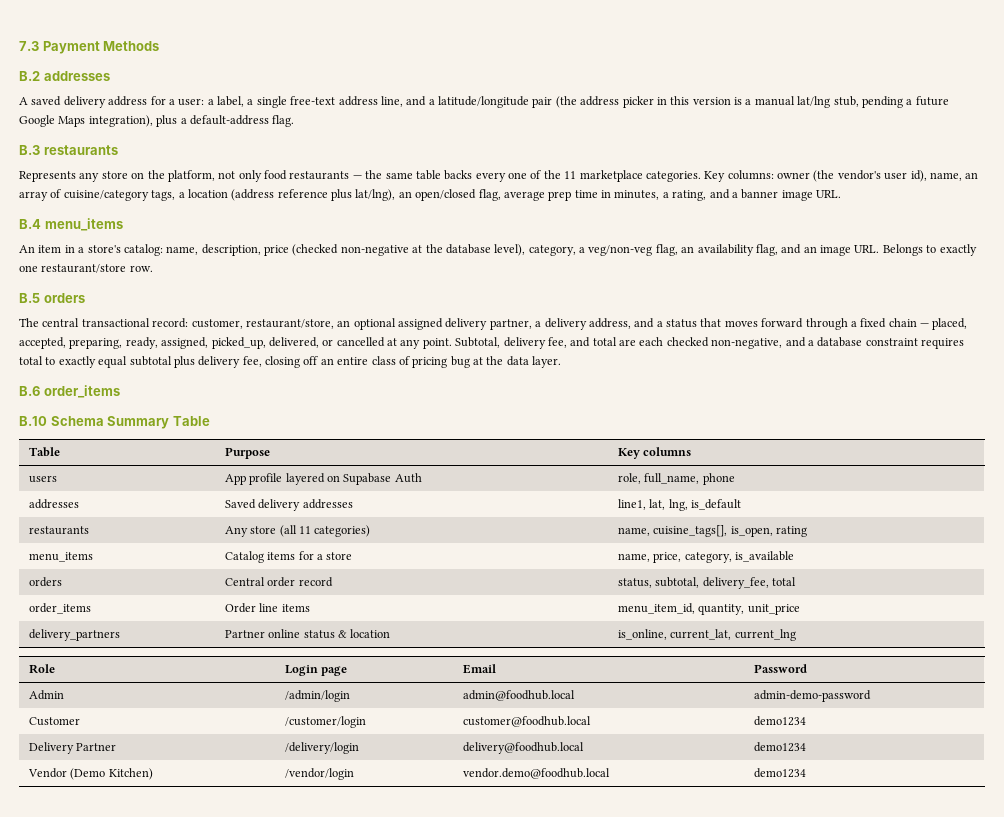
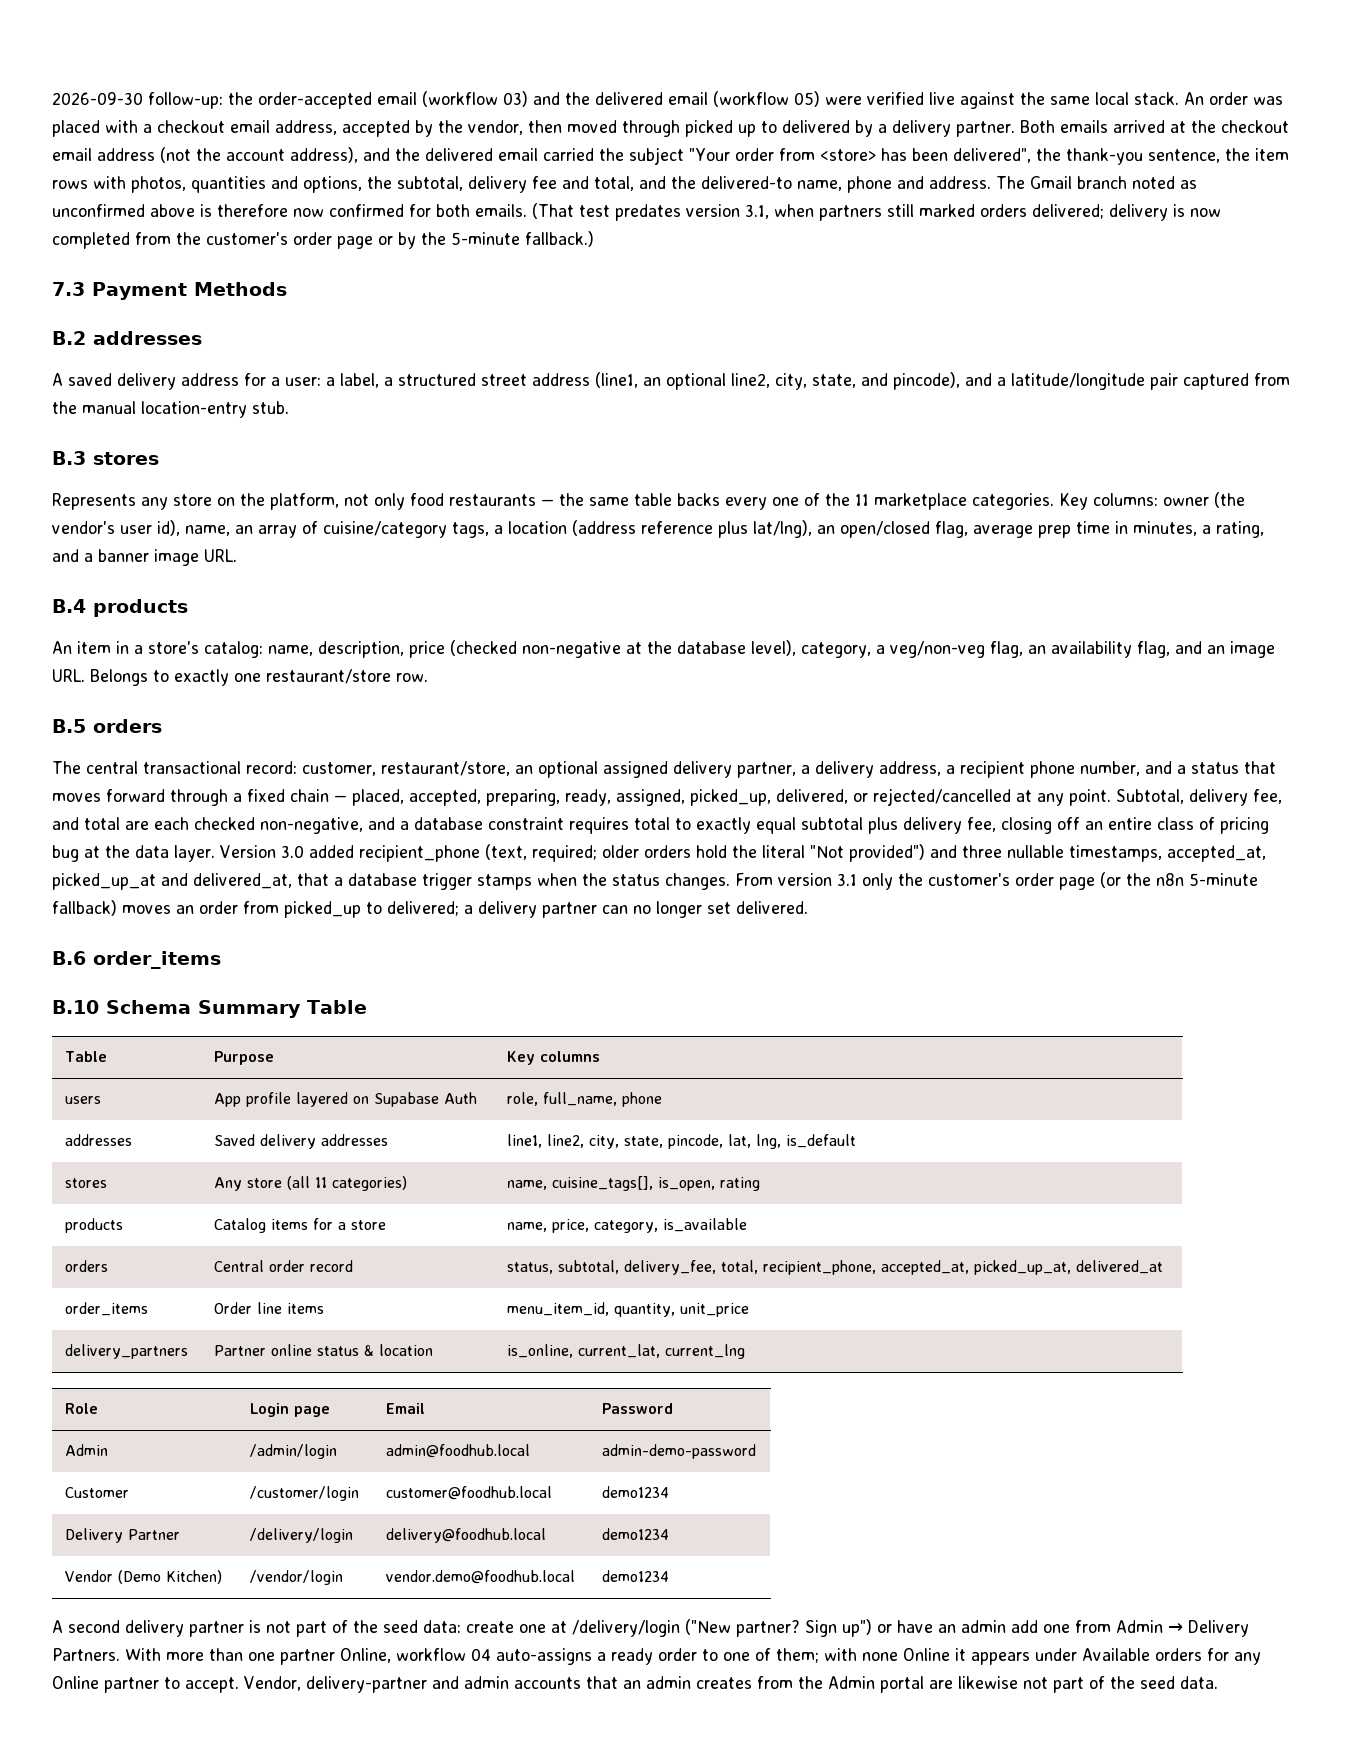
+ 2026-09-30 follow-up: the order-accepted email (workflow 03) and the delivered email (workflow 05) were verified live against the same local stack. An order was placed with a checkout email address, accepted by the vendor, then moved through picked up to delivered by a delivery partner. Both emails arrived at the checkout email address (not the account address), and the delivered email carried the subject "Your order from <store> has been delivered", the thank-you sentence, the item rows with photos, quantities and options, the subtotal, delivery fee and total, and the delivered-to name, phone and address. The Gmail branch noted as unconfirmed above is therefore now confirmed for both emails. (That test predates version 3.1, when partners still marked orders delivered; delivery is now completed from the customer's order page or by the 5-minute fallback.)
- A saved delivery address for a user: a label, a single free-text address line, and a latitude/longitude pair (the address picker in this version is a manual lat/lng stub, pending a future Google Maps integration), plus a default-address flag.
+ A saved delivery address for a user: a label, a structured street address (line1, an optional line2, city, state, and pincode), and a latitude/longitude pair captured from the manual location-entry stub.
- B.3 restaurants
+ B.3 stores
- B.4 menu_items
+ B.4 products
- The central transactional record: customer, restaurant/store, an optional assigned delivery partner, a delivery address, and a status that moves forward through a fixed chain — placed, accepted, preparing, ready, assigned, picked_up, delivered, or cancelled at any point.
+ The central transactional record: customer, restaurant/store, an optional assigned delivery partner, a delivery address, a recipient phone number, and a status that moves forward through a fixed chain — placed, accepted, preparing, ready, assigned, picked_up, delivered, or rejected/cancelled at any point.
+ Version 3.0 added recipient_phone (text, required; older orders hold the literal "Not provided") and three nullable timestamps, accepted_at, picked_up_at and delivered_at, that a database trigger stamps when the status changes. From version 3.1 only the customer's order page (or the n8n 5-minute fallback) moves an order from picked_up to delivered; a delivery partner can no longer set delivered.
- addresses | Saved delivery addresses | line1, lat, lng, is_default
+ addresses | Saved delivery addresses | line1, line2, city, state, pincode, lat, lng, is_default
- restaurants | Any store (all 11 categories) | name, cuisine_tags[], is_open, rating
+ stores | Any store (all 11 categories) | name, cuisine_tags[], is_open, rating
- menu_items | Catalog items for a store | name, price, category, is_available
+ products | Catalog items for a store | name, price, category, is_available
- orders | Central order record | status, subtotal, delivery_fee, total
+ orders | Central order record | status, subtotal, delivery_fee, total, recipient_phone, accepted_at, picked_up_at, delivered_at
+ A second delivery partner is not part of the seed data: create one at /delivery/login ("New partner? Sign up") or have an admin add one from Admin → Delivery Partners. With more than one partner Online, workflow 04 auto-assigns a ready order to one of them; with none Online it appears under Available orders for any Online partner to accept. Vendor, delivery-partner and admin accounts that an admin creates from the Admin portal are likewise not part of the seed data.

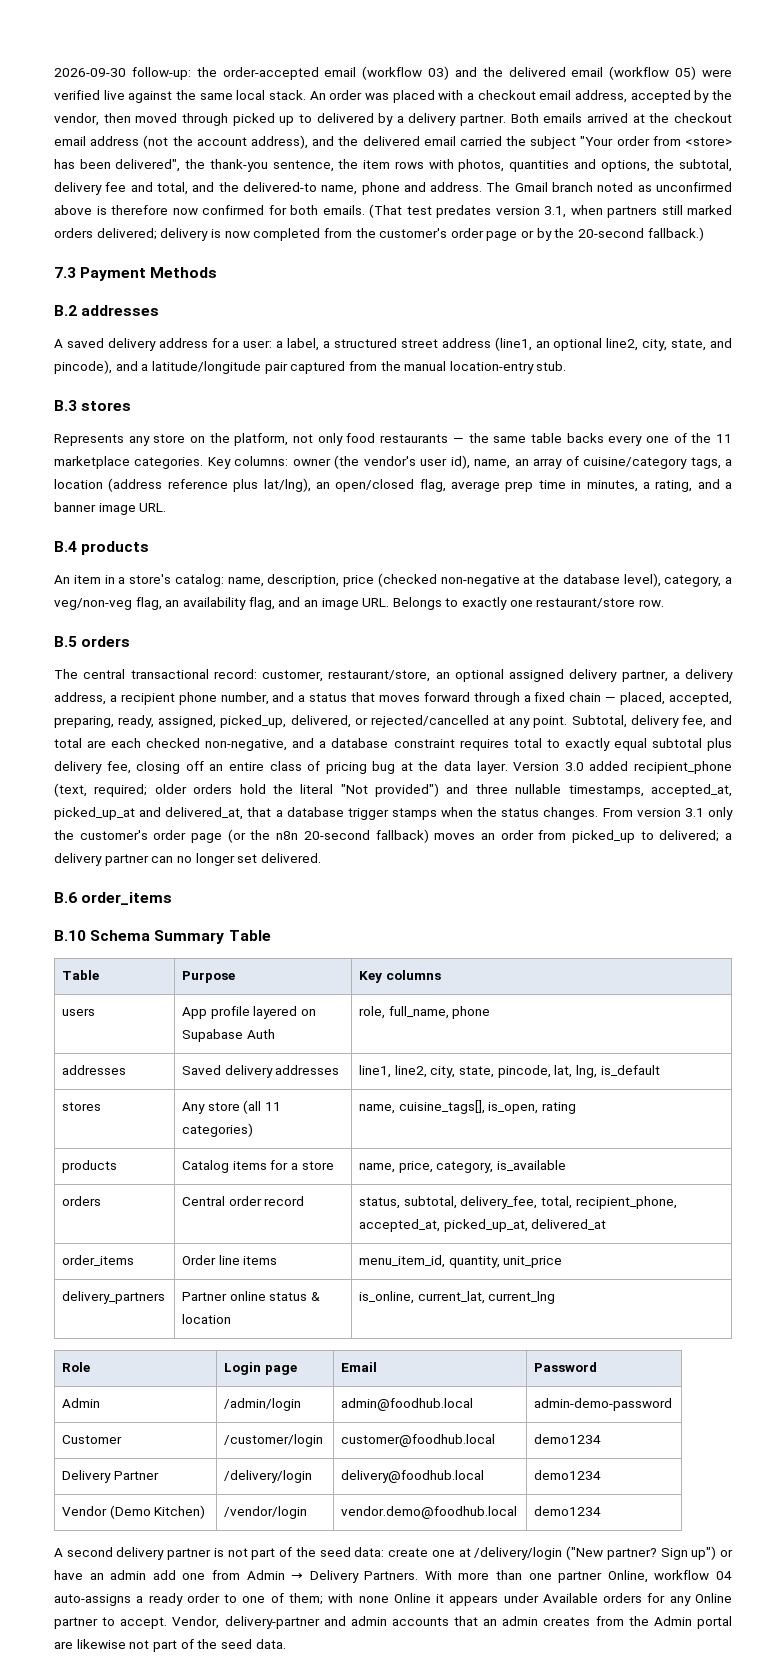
- (That test predates version 3.1, when partners still marked orders delivered; delivery is now completed from the customer's order page or by the 5-minute fallback.)
+ (That test predates version 3.1, when partners still marked orders delivered; delivery is now completed from the customer's order page or by the 20-second fallback.)
- From version 3.1 only the customer's order page (or the n8n 5-minute fallback) moves an order from picked_up to delivered; a delivery partner can no longer set delivered.
+ From version 3.1 only the customer's order page (or the n8n 20-second fallback) moves an order from picked_up to delivered; a delivery partner can no longer set delivered.

